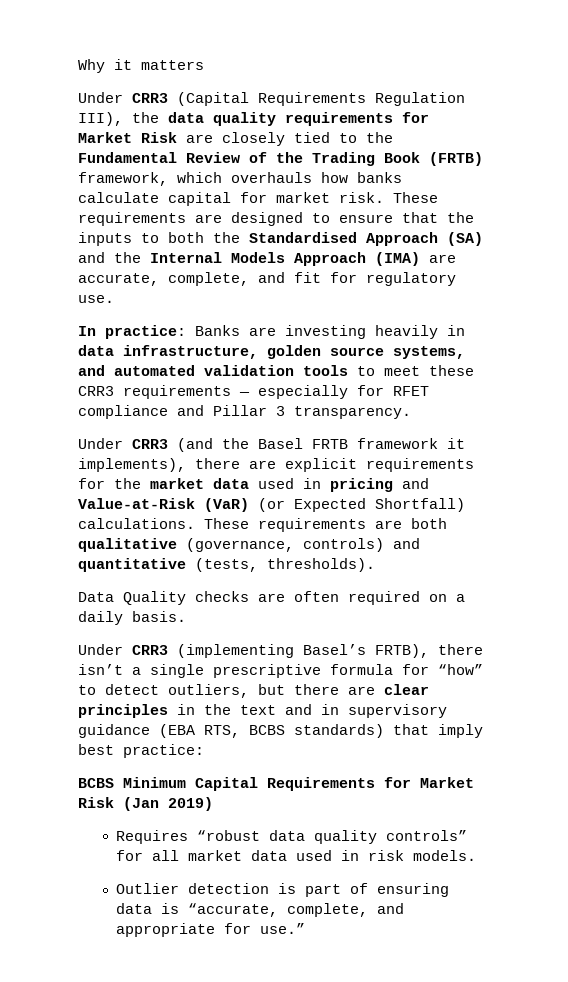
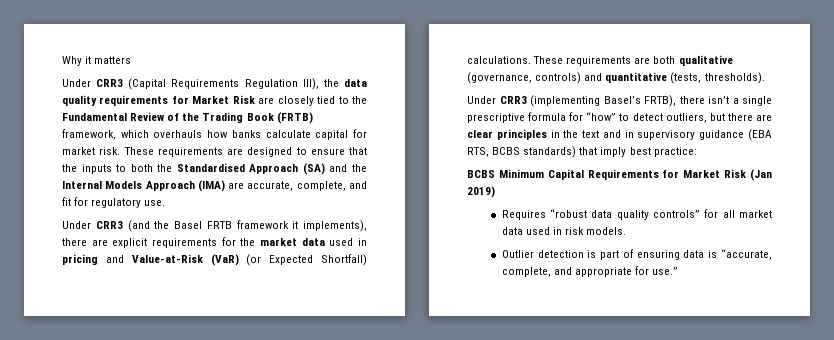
- In practice: Banks are investing heavily in data infrastructure, golden source systems, and automated validation tools to meet these CRR3 requirements — especially for RFET compliance and Pillar 3 transparency.
- Data Quality checks are often required on a daily basis.

